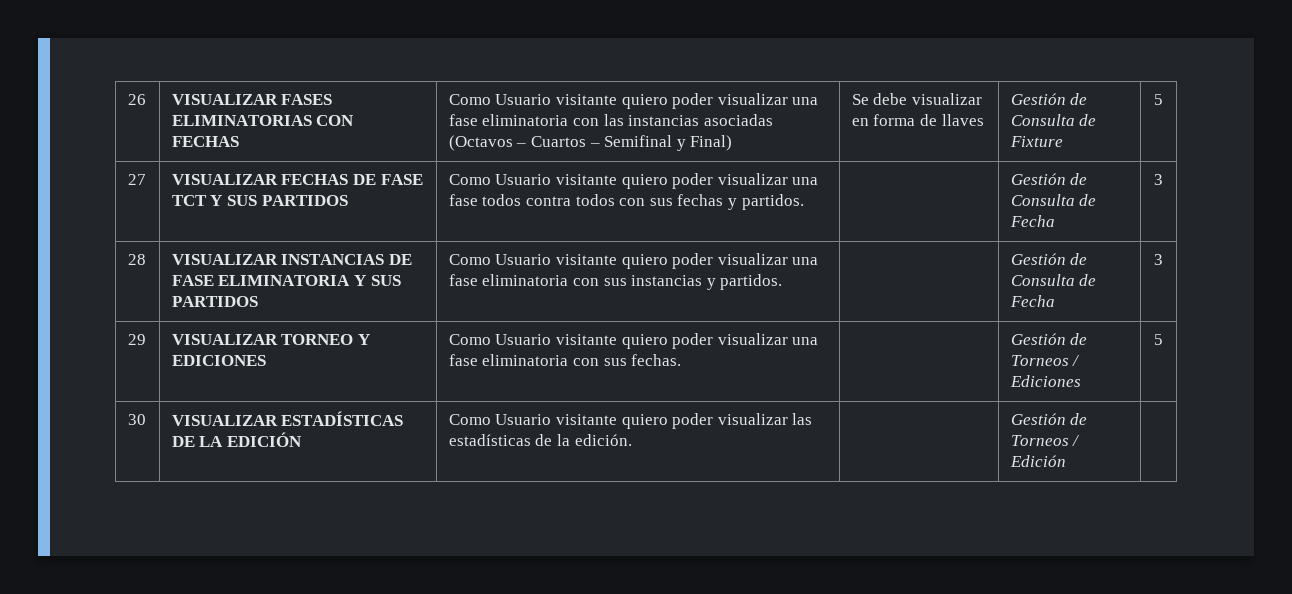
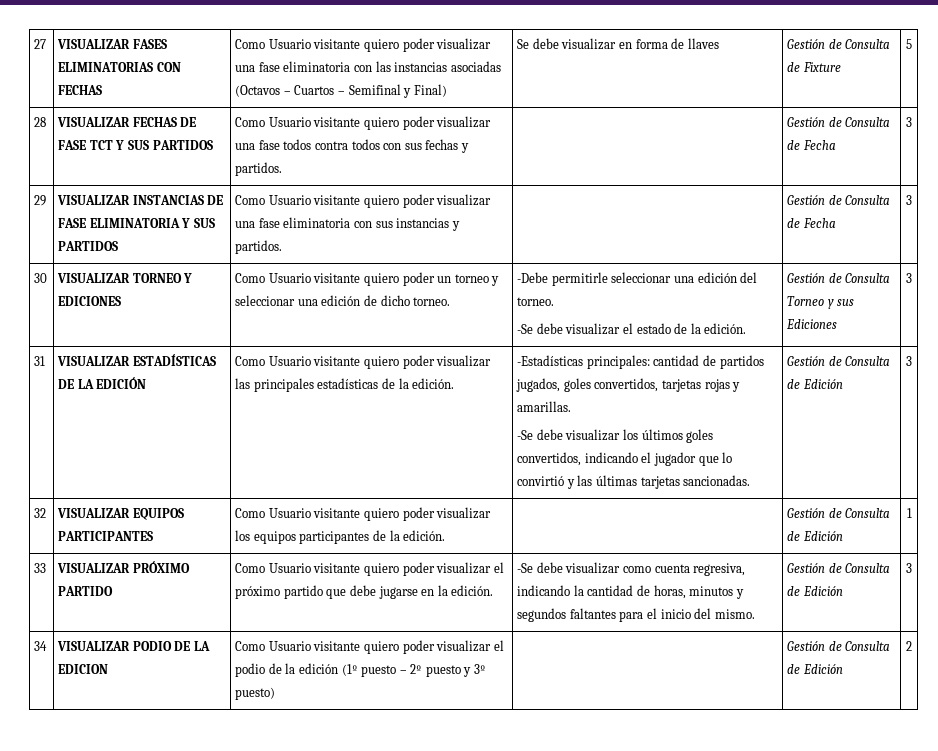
- 26 | VISUALIZAR FASES ELIMINATORIAS CON FECHAS | Como Usuario visitante quiero poder visualizar una fase eliminatoria con las instancias asociadas (Octavos – Cuartos – Semifinal y Final) | Se debe visualizar en forma de llaves | Gestión de Consulta de Fixture | 5
+ 27 | VISUALIZAR FASES ELIMINATORIAS CON FECHAS | Como Usuario visitante quiero poder visualizar una fase eliminatoria con las instancias asociadas (Octavos – Cuartos – Semifinal y Final) | Se debe visualizar en forma de llaves | Gestión de Consulta de Fixture | 5
- 27 | VISUALIZAR FECHAS DE FASE TCT Y SUS PARTIDOS | Como Usuario visitante quiero poder visualizar una fase todos contra todos con sus fechas y partidos. | | Gestión de Consulta de Fecha | 3
+ 28 | VISUALIZAR FECHAS DE FASE TCT Y SUS PARTIDOS | Como Usuario visitante quiero poder visualizar una fase todos contra todos con sus fechas y partidos. | | Gestión de Consulta de Fecha | 3
- 28 | VISUALIZAR INSTANCIAS DE FASE ELIMINATORIA Y SUS PARTIDOS | Como Usuario visitante quiero poder visualizar una fase eliminatoria con sus instancias y partidos. | | Gestión de Consulta de Fecha | 3
+ 29 | VISUALIZAR INSTANCIAS DE FASE ELIMINATORIA Y SUS PARTIDOS | Como Usuario visitante quiero poder visualizar una fase eliminatoria con sus instancias y partidos. | | Gestión de Consulta de Fecha | 3
- 29
+ 30
- Como Usuario visitante quiero poder visualizar una fase eliminatoria con sus fechas. | | Gestión de Torneos / Ediciones | 5
- 30 | VISUALIZAR ESTADÍSTICAS DE LA EDICIÓN | Como Usuario visitante quiero poder visualizar las estadísticas de la edición. | | Gestión de Torneos / Edición |
+ Como Usuario visitante quiero poder un torneo y seleccionar una edición de dicho torneo. | -Debe permitirle seleccionar una edición del torneo.
+ -Se debe visualizar el estado de la edición. | Gestión de Consulta Torneo y sus Ediciones | 3
+ 31 | VISUALIZAR ESTADÍSTICAS DE LA EDICIÓN | Como Usuario visitante quiero poder visualizar las principales estadísticas de la edición. | -Estadísticas principales: cantidad de partidos jugados, goles convertidos, tarjetas rojas y amarillas.
+ -Se debe visualizar los últimos goles convertidos, indicando el jugador que lo convirtió y las últimas tarjetas sancionadas. | Gestión de Consulta de Edición | 3
+ 32 | VISUALIZAR EQUIPOS PARTICIPANTES | Como Usuario visitante quiero poder visualizar los equipos participantes de la edición. | | Gestión de Consulta de Edición | 1
+ 33 | VISUALIZAR PRÓXIMO PARTIDO | Como Usuario visitante quiero poder visualizar el próximo partido que debe jugarse en la edición. | -Se debe visualizar como cuenta regresiva, indicando la cantidad de horas, minutos y segundos faltantes para el inicio del mismo. | Gestión de Consulta de Edición | 3
+ 34 | VISUALIZAR PODIO DE LA EDICION | Como Usuario visitante quiero poder visualizar el podio de la edición (1º puesto – 2º puesto y 3º puesto) | | Gestión de Consulta de Edición | 2

